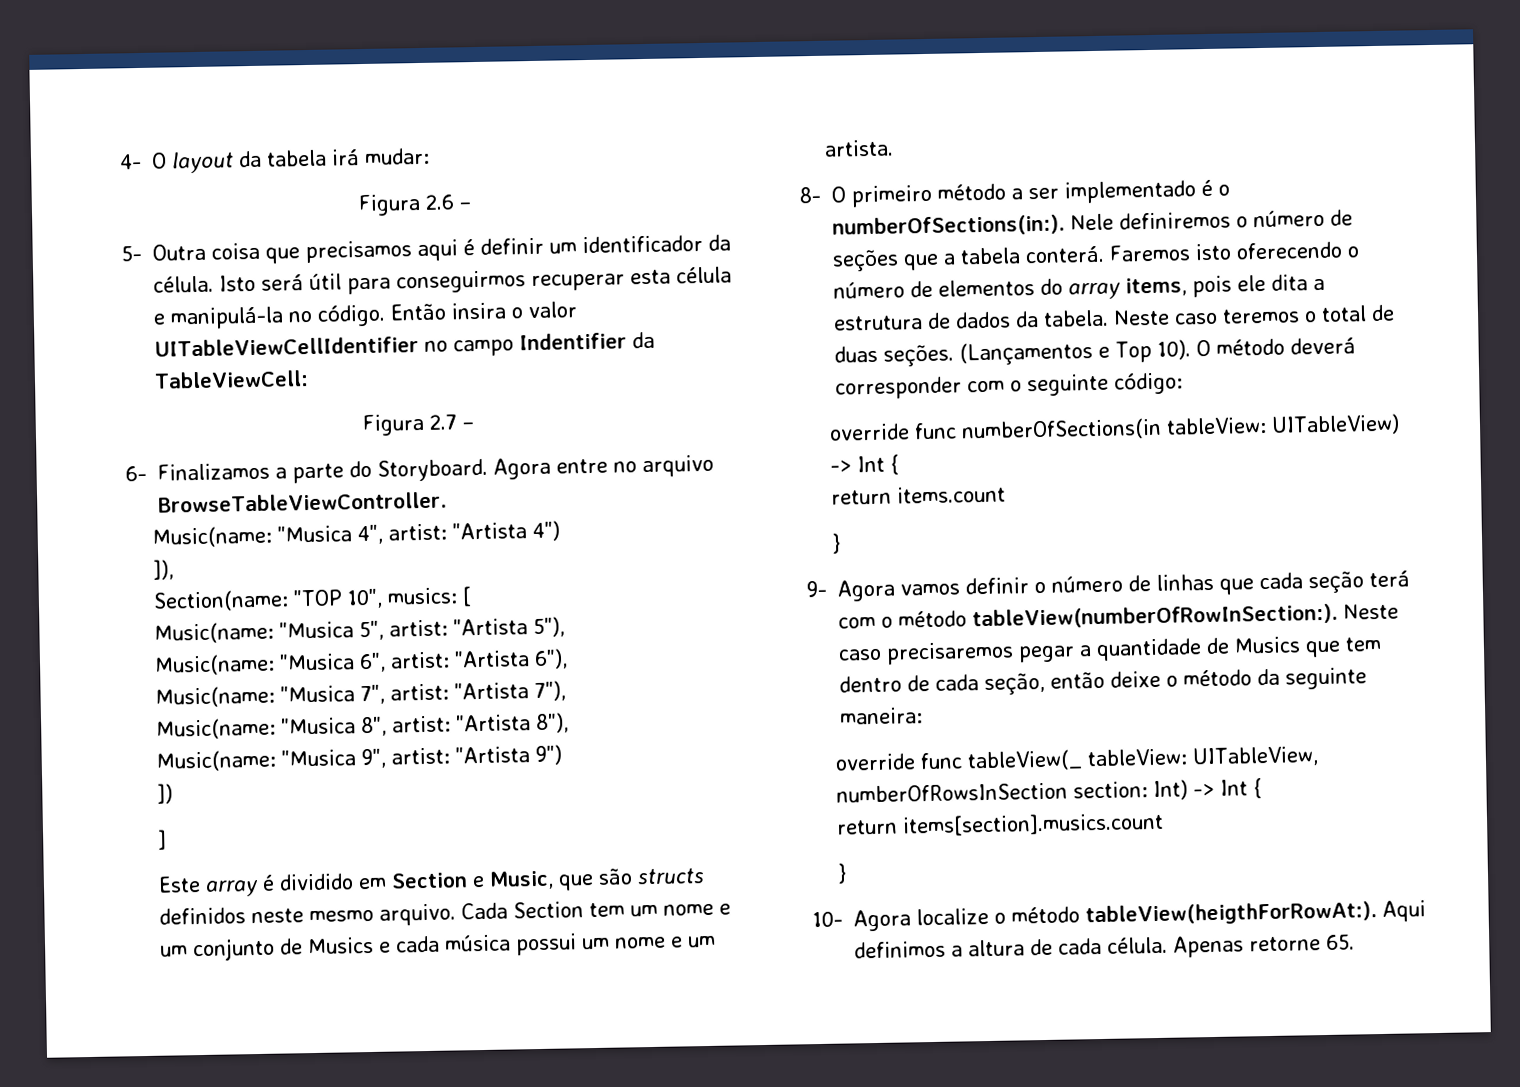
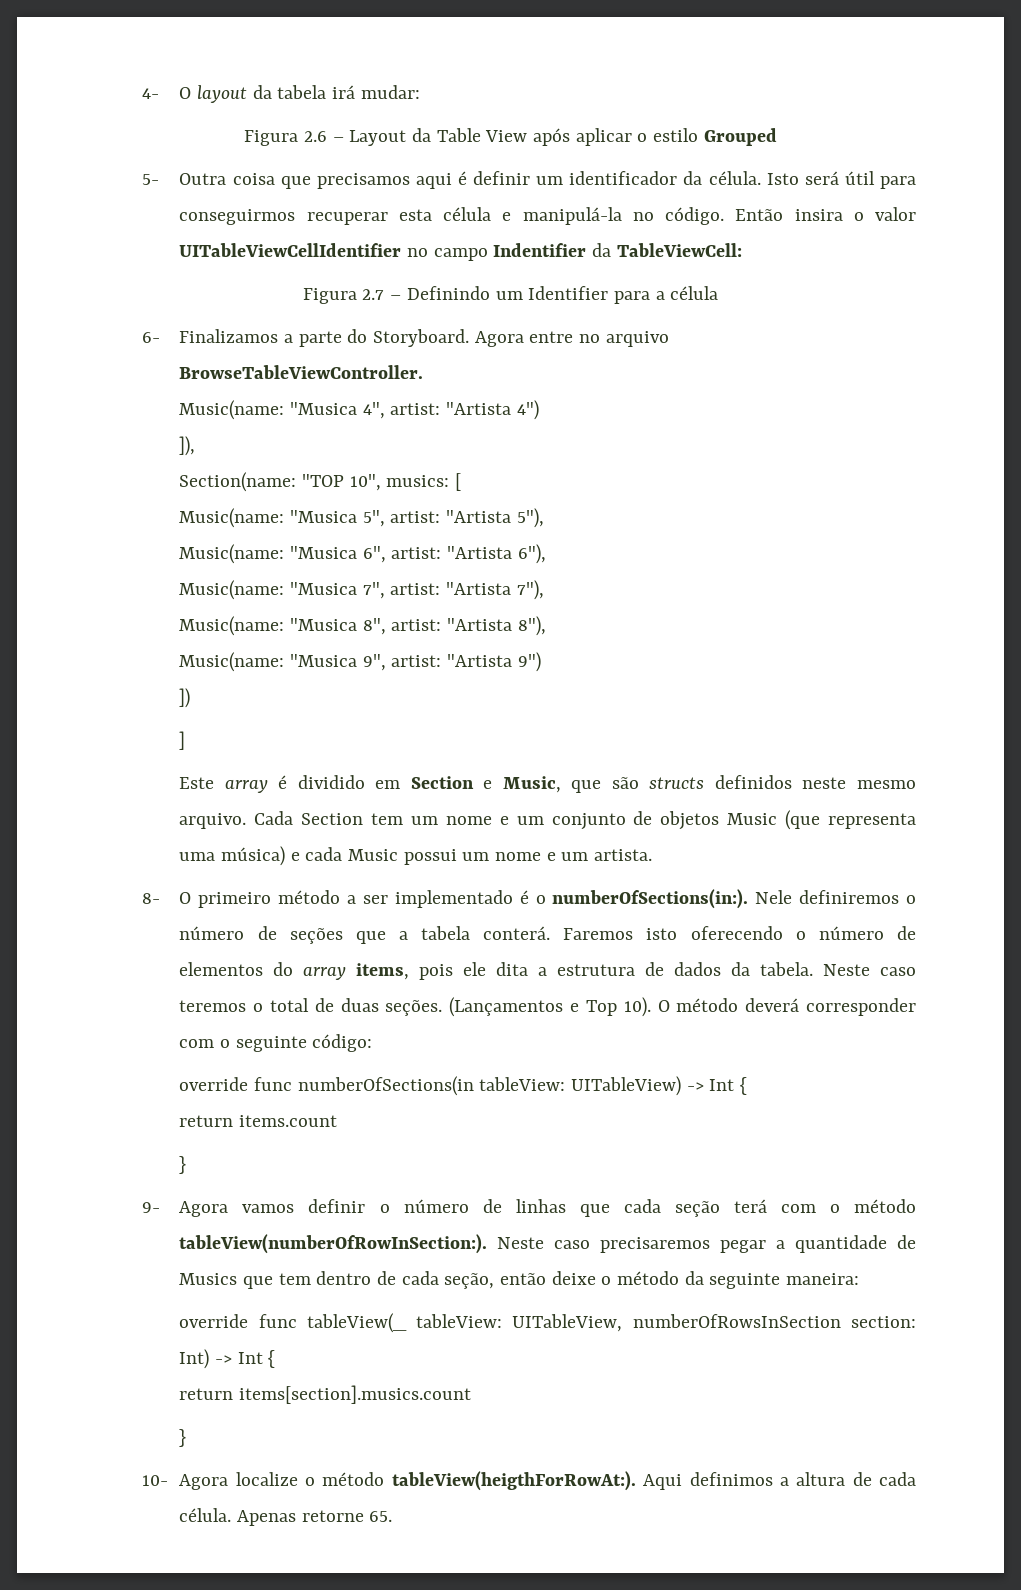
- Figura 2.6 –
+ Figura 2.6 – Layout da Table View após aplicar o estilo Grouped
- Figura 2.7 –
+ Figura 2.7 – Definindo um Identifier para a célula
- Cada Section tem um nome e um conjunto de Musics e cada música possui um nome e um artista.
+ Cada Section tem um nome e um conjunto de objetos Music (que representa uma música) e cada Music possui um nome e um artista.

